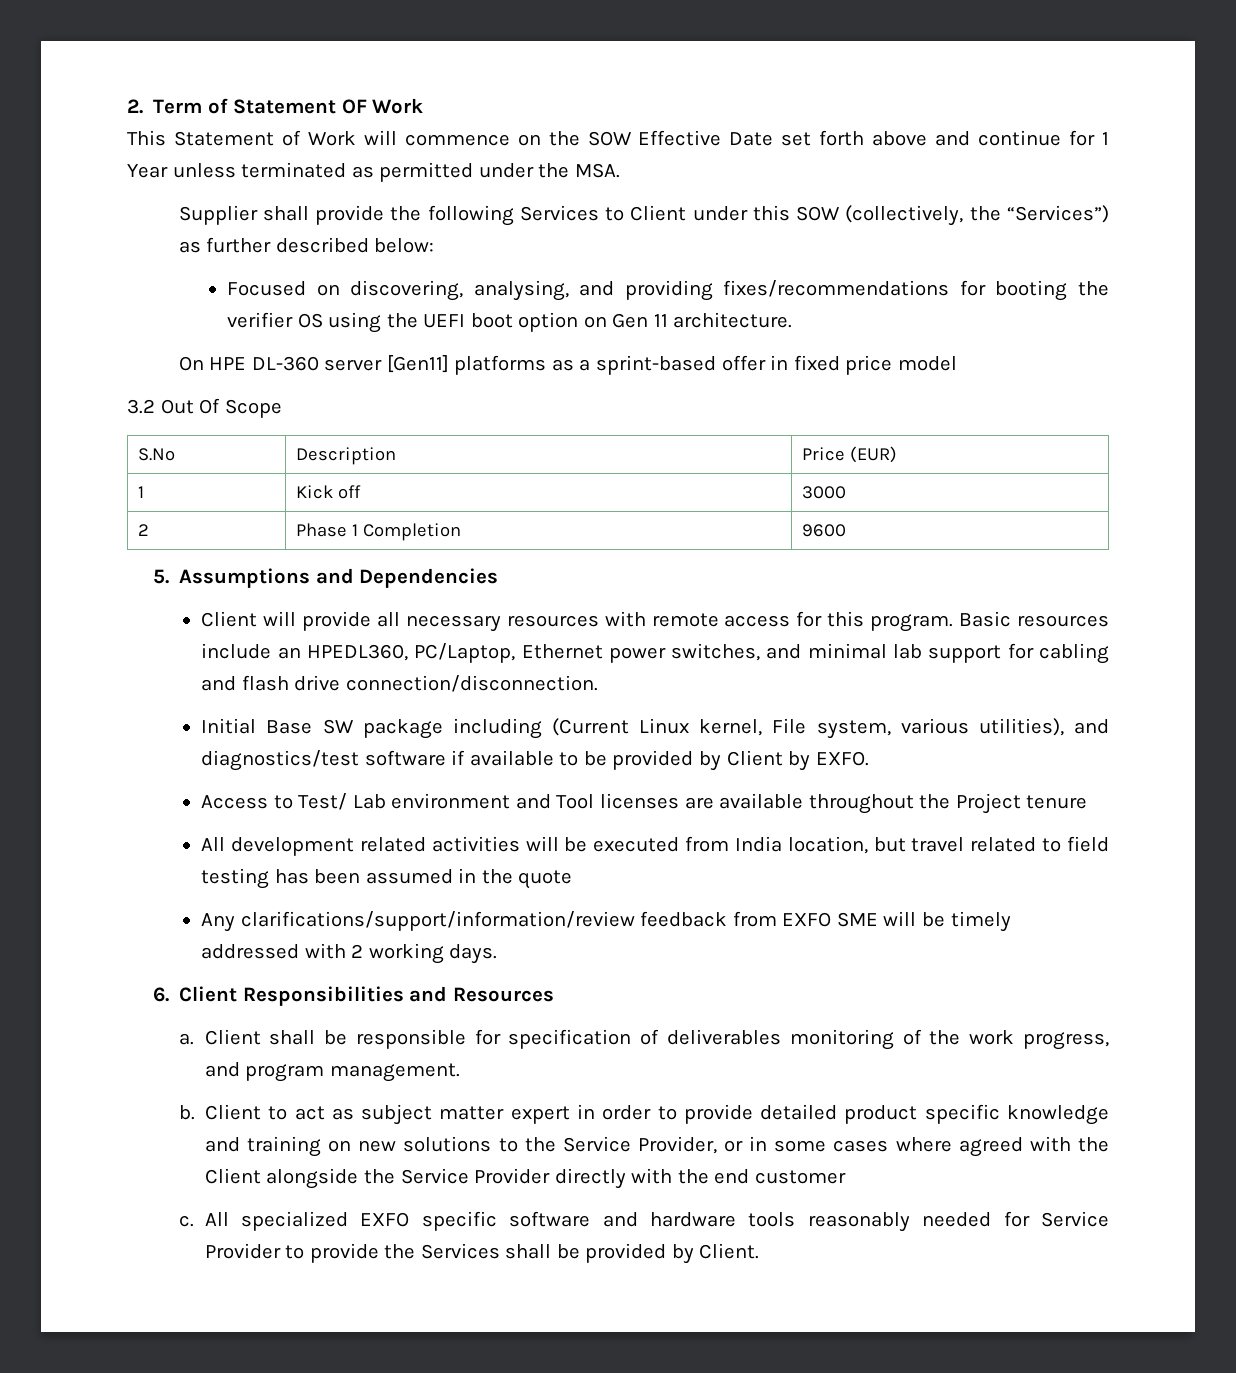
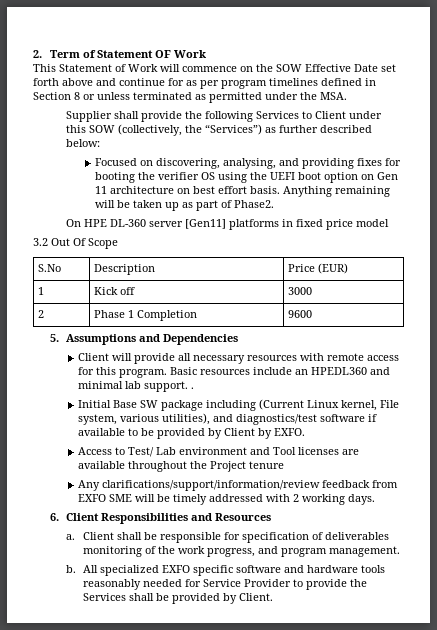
- This Statement of Work will commence on the SOW Effective Date set forth above and continue for 1 Year unless terminated as permitted under the MSA.
+ This Statement of Work will commence on the SOW Effective Date set forth above and continue for as per program timelines defined in Section 8 or unless terminated as permitted under the MSA.
- Focused on discovering, analysing, and providing fixes/recommendations for booting the verifier OS using the UEFI boot option on Gen 11 architecture.
+ Focused on discovering, analysing, and providing fixes for booting the verifier OS using the UEFI boot option on Gen 11 architecture on best effort basis. Anything remaining will be taken up as part of Phase2.
- On HPE DL-360 server [Gen11] platforms as a sprint-based offer in fixed price model
+ On HPE DL-360 server [Gen11] platforms in fixed price model
- Basic resources include an HPEDL360, PC/Laptop, Ethernet power switches, and minimal lab support for cabling and flash drive connection/disconnection.
+ Basic resources include an HPEDL360 and minimal lab support. .
- All development related activities will be executed from India location, but travel related to field testing has been assumed in the quote
- Client to act as subject matter expert in order to provide detailed product specific knowledge and training on new solutions to the Service Provider, or in some cases where agreed with the Client alongside the Service Provider directly with the end customer
- c.

